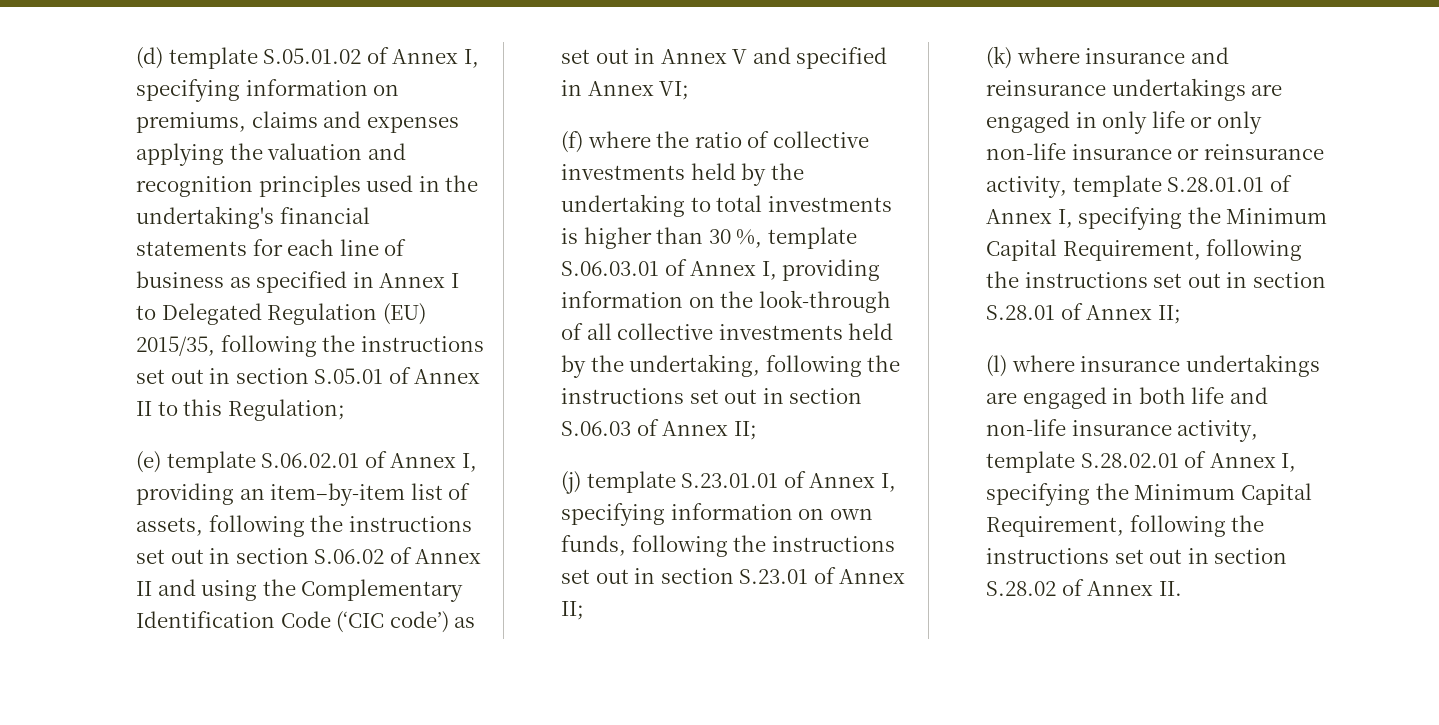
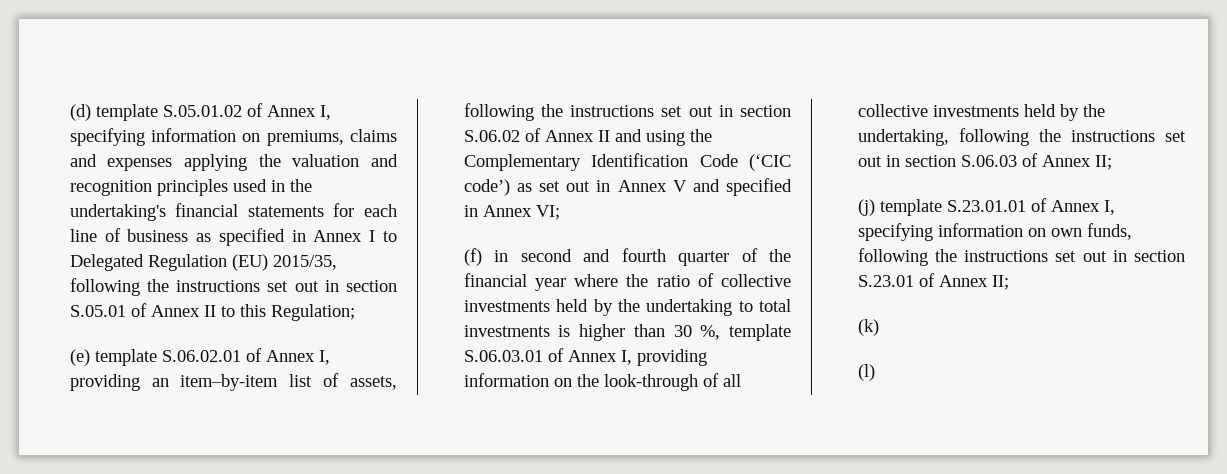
- (f) where the ratio of collective investments held by the undertaking to total investments is higher than 30 %, template S.06.03.01 of Annex I, providing information on the look-through of all collective investments held by the undertaking, following the instructions set out in section S.06.03 of Annex II;
+ (f) in second and fourth quarter of the financial year where the ratio of collective investments held by the undertaking to total investments is higher than 30 %, template S.06.03.01 of Annex I, providing information on the look-through of all collective investments held by the undertaking, following the instructions set out in section S.06.03 of Annex II;
- (k) where insurance and reinsurance undertakings are engaged in only life or only non-life insurance or reinsurance activity, template S.28.01.01 of Annex I, specifying the Minimum Capital Requirement, following the instructions set out in section S.28.01 of Annex II;
- (l) where insurance undertakings are engaged in both life and non-life insurance activity, template S.28.02.01 of Annex I, specifying the Minimum Capital Requirement, following the instructions set out in section S.28.02 of Annex II.
+ (k)
+ (l)

